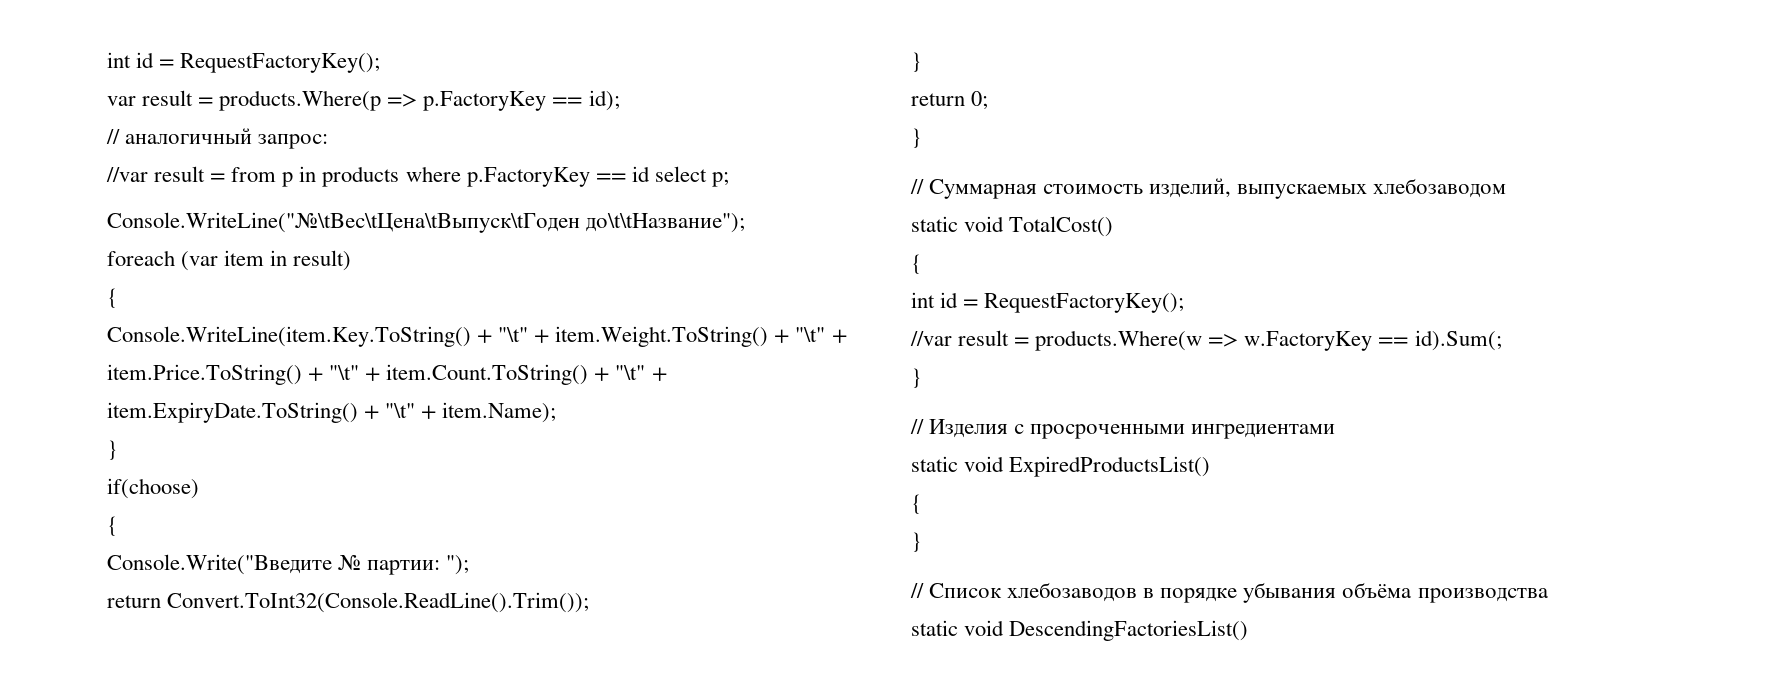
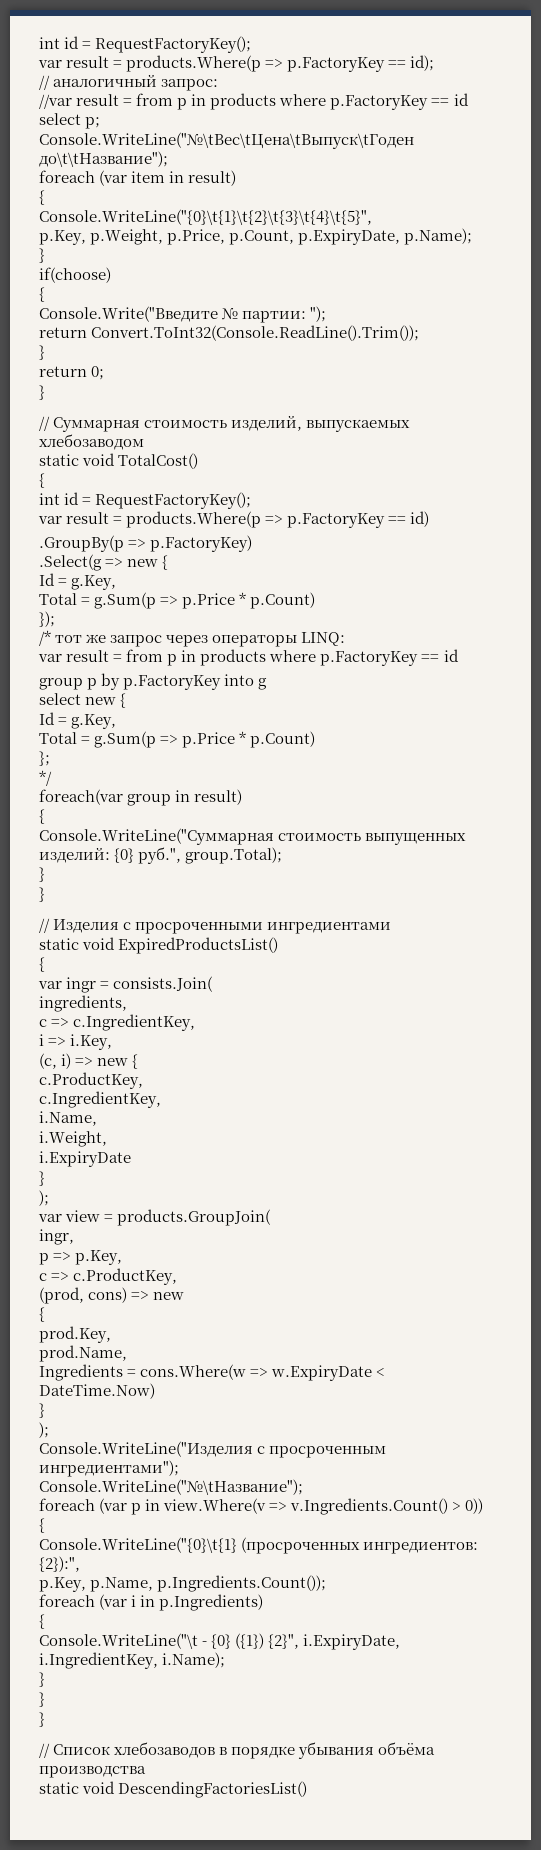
- Console.WriteLine(item.Key.ToString() + "\t" + item.Weight.ToString() + "\t" + item.Price.ToString() + "\t" + item.Count.ToString() + "\t" + item.ExpiryDate.ToString() + "\t" + item.Name);
+ Console.WriteLine("{0}\t{1}\t{2}\t{3}\t{4}\t{5}",
+ p.Key, p.Weight, p.Price, p.Count, p.ExpiryDate, p.Name);
- //var result = products.Where(w => w.FactoryKey == id).Sum(;
+ var result = products.Where(p => p.FactoryKey == id)
+ .GroupBy(p => p.FactoryKey)
+ .Select(g => new {
+ Id = g.Key,
+ Total = g.Sum(p => p.Price * p.Count)
+ });
+ /* тот же запрос через операторы LINQ:
+ var result = from p in products where p.FactoryKey == id
+ group p by p.FactoryKey into g
+ select new {
+ Id = g.Key,
+ Total = g.Sum(p => p.Price * p.Count)
+ };
+ */
+ foreach(var group in result)
+ {
+ Console.WriteLine("Суммарная стоимость выпущенных изделий: {0} руб.", group.Total);
+ }
+ var ingr = consists.Join(
+ ingredients,
+ c => c.IngredientKey,
+ i => i.Key,
+ (c, i) => new {
+ c.ProductKey,
+ c.IngredientKey,
+ i.Name,
+ i.Weight,
+ i.ExpiryDate
+ }
+ );
+ var view = products.GroupJoin(
+ ingr,
+ p => p.Key,
+ c => c.ProductKey,
+ (prod, cons) => new
+ {
+ prod.Key,
+ prod.Name,
+ Ingredients = cons.Where(w => w.ExpiryDate < DateTime.Now)
+ }
+ );
+ Console.WriteLine("Изделия с просроченным ингредиентами");
+ Console.WriteLine("№\tНазвание");
+ foreach (var p in view.Where(v => v.Ingredients.Count() > 0))
+ {
+ Console.WriteLine("{0}\t{1} (просроченных ингредиентов: {2}):",
+ p.Key, p.Name, p.Ingredients.Count());
+ foreach (var i in p.Ingredients)
+ {
+ Console.WriteLine("\t - {0} ({1}) {2}", i.ExpiryDate, i.IngredientKey, i.Name);
+ }
+ }

